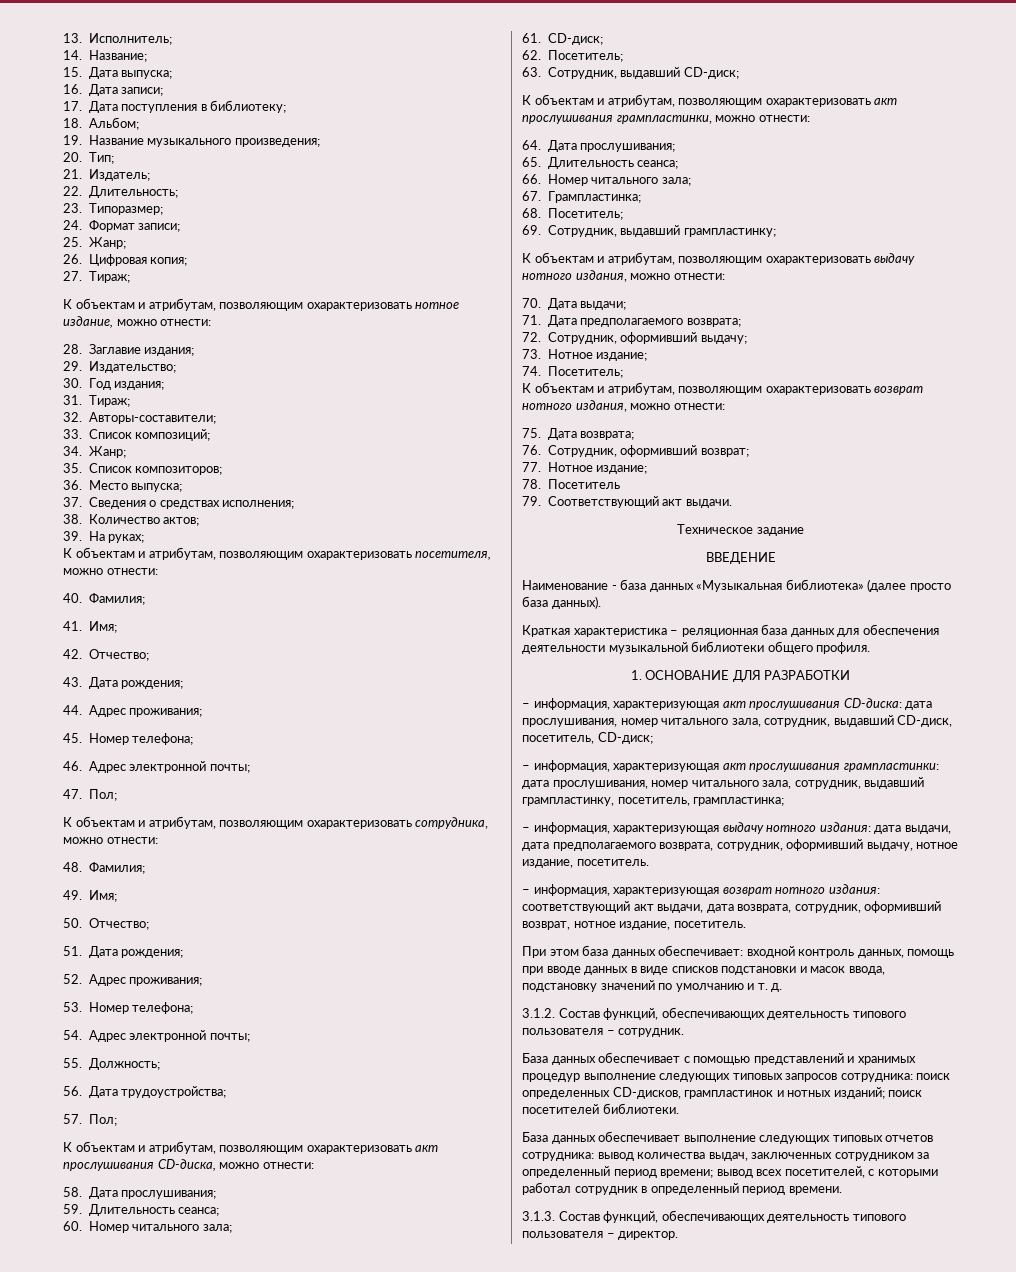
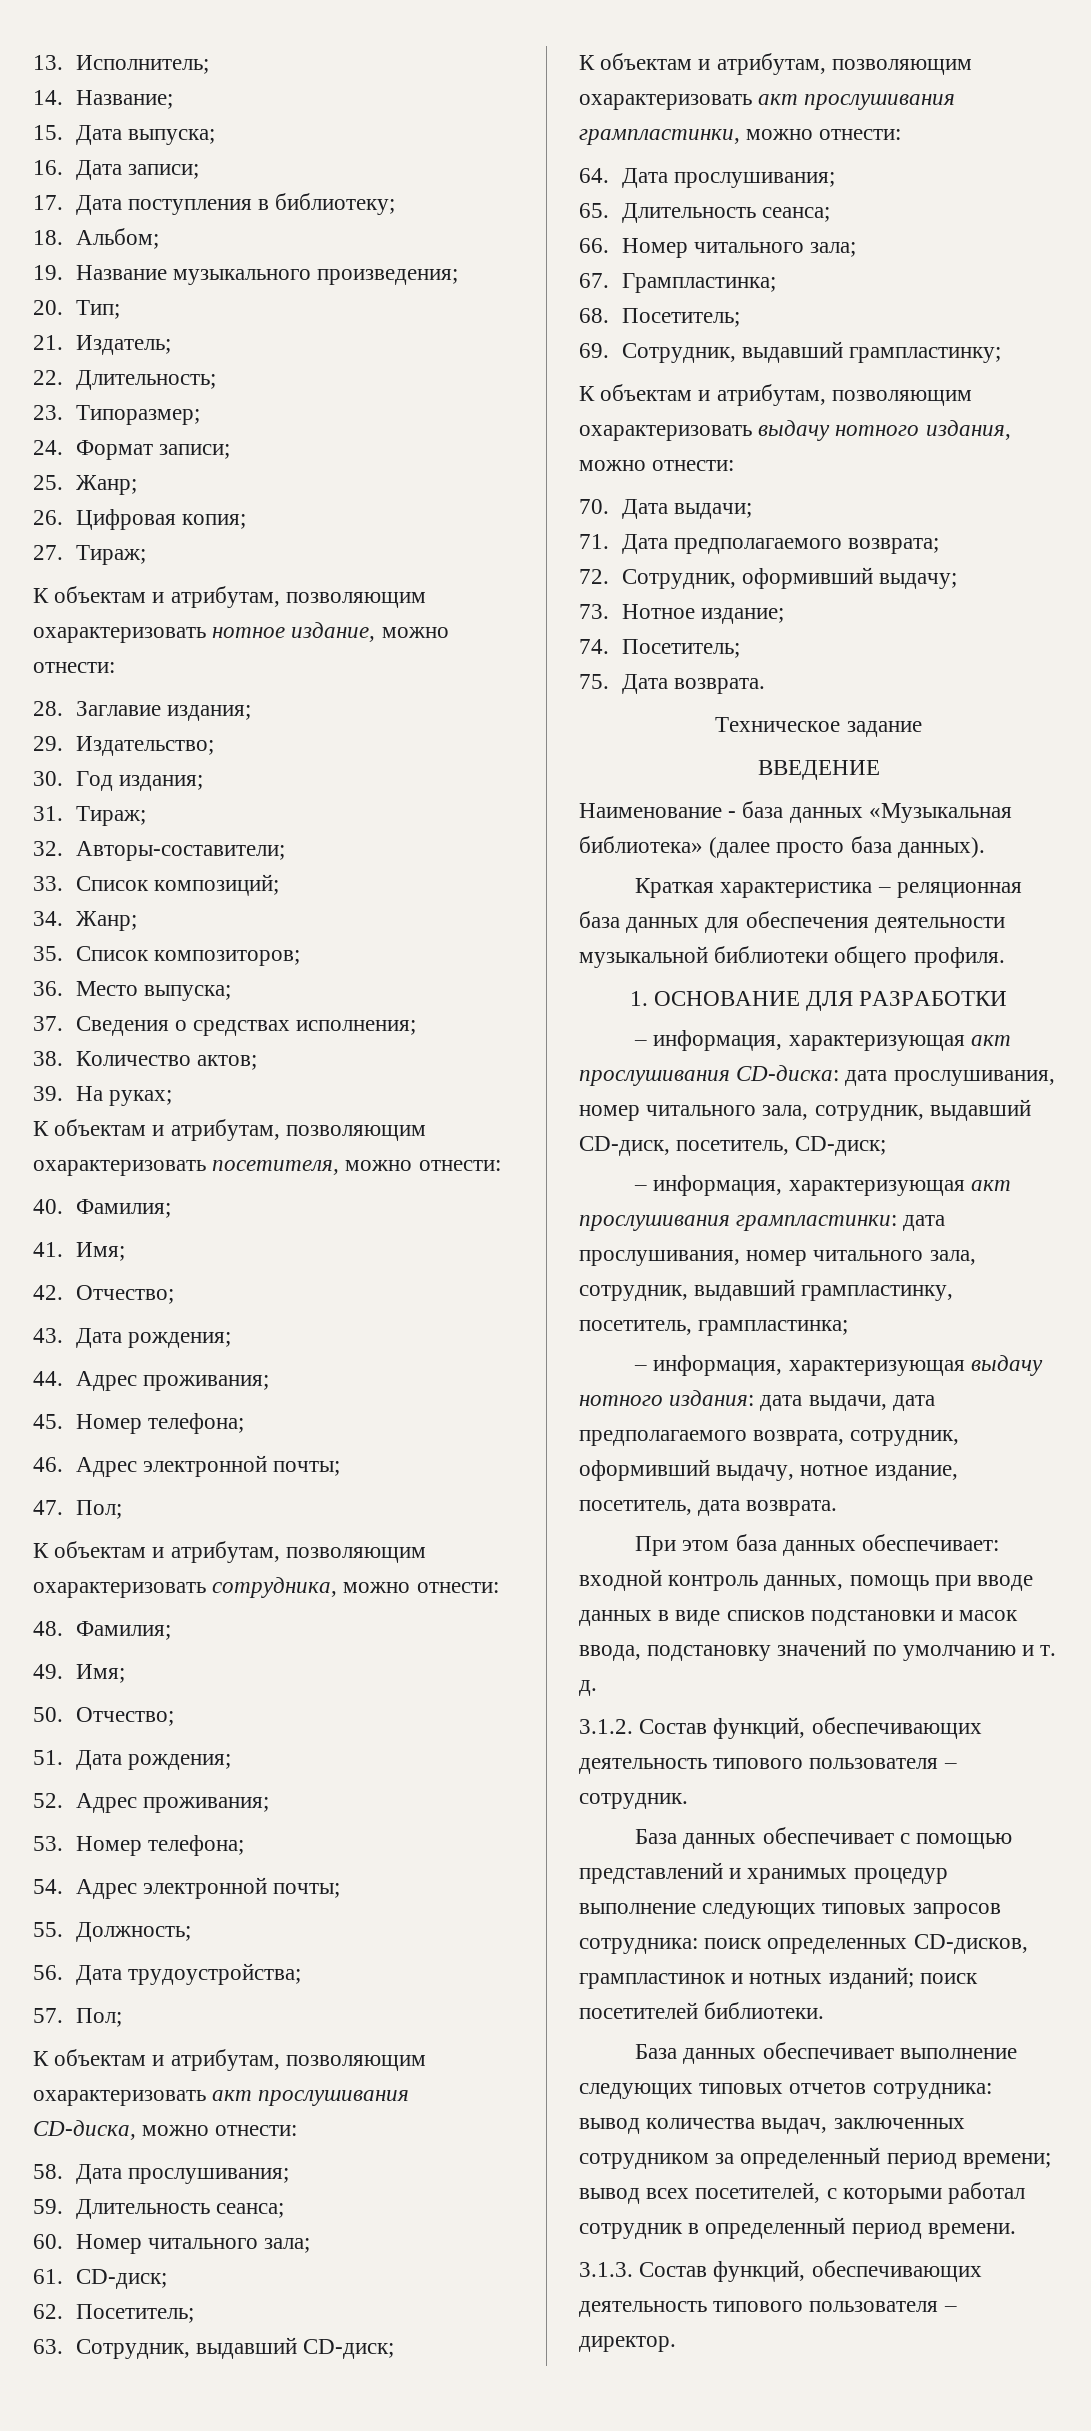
- К объектам и атрибутам, позволяющим охарактеризовать возврат нотного издания, можно отнести:
- 75. Дата возврата;
- 76. Сотрудник, оформивший возврат;
- 77. Нотное издание;
- 78. Посетитель
- 79. Соответствующий акт выдачи.
+ 75. Дата возврата.
- – информация, характеризующая выдачу нотного издания: дата выдачи, дата предполагаемого возврата, сотрудник, оформивший выдачу, нотное издание, посетитель.
- – информация, характеризующая возврат нотного издания: соответствующий акт выдачи, дата возврата, сотрудник, оформивший возврат, нотное издание, посетитель.
+ – информация, характеризующая выдачу нотного издания: дата выдачи, дата предполагаемого возврата, сотрудник, оформивший выдачу, нотное издание, посетитель, дата возврата.

